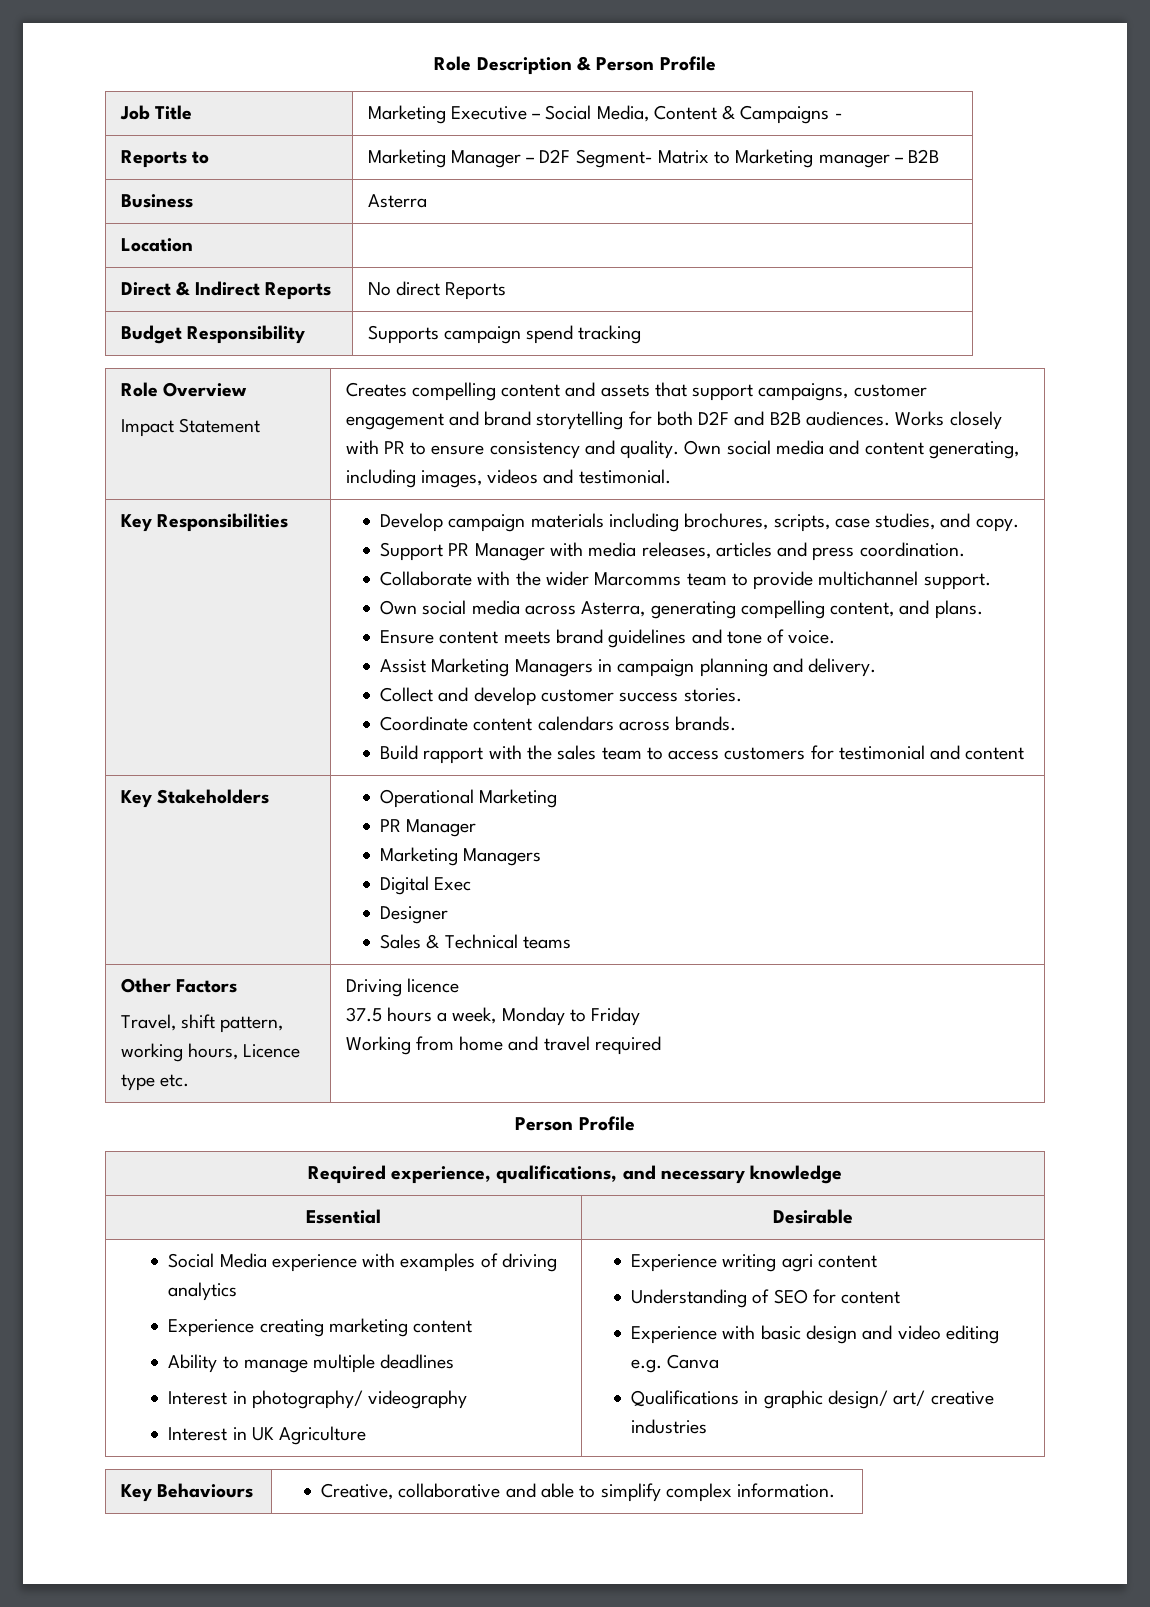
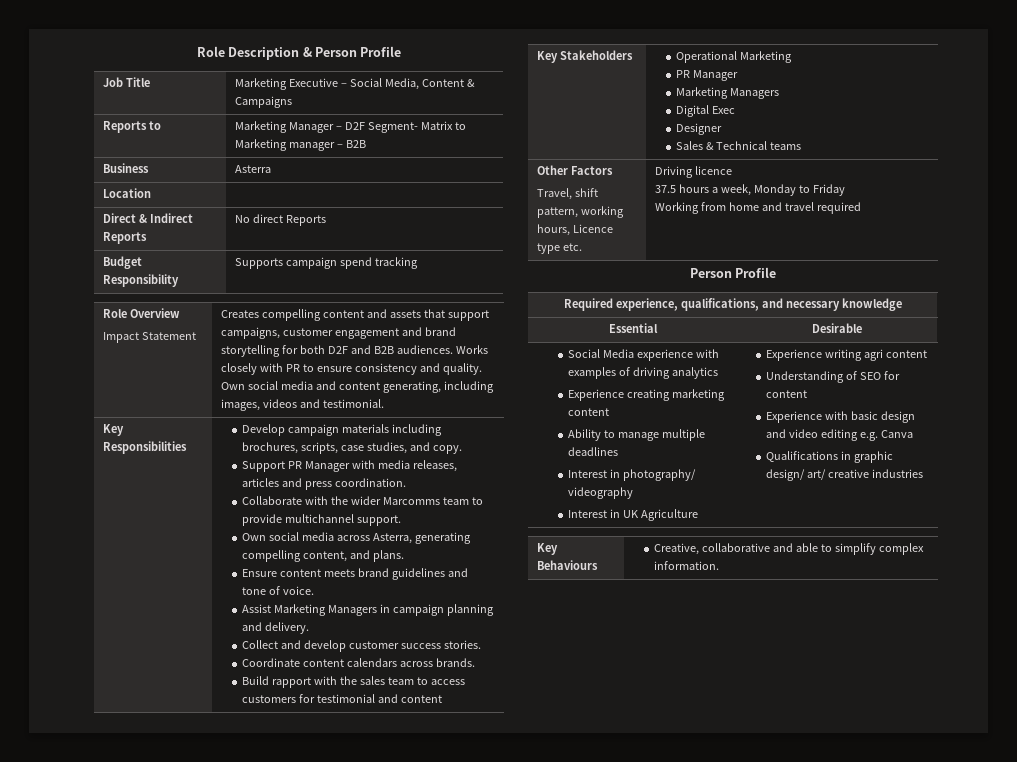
- Job Title | Marketing Executive – Social Media, Content & Campaigns -
+ Job Title | Marketing Executive – Social Media, Content & Campaigns

